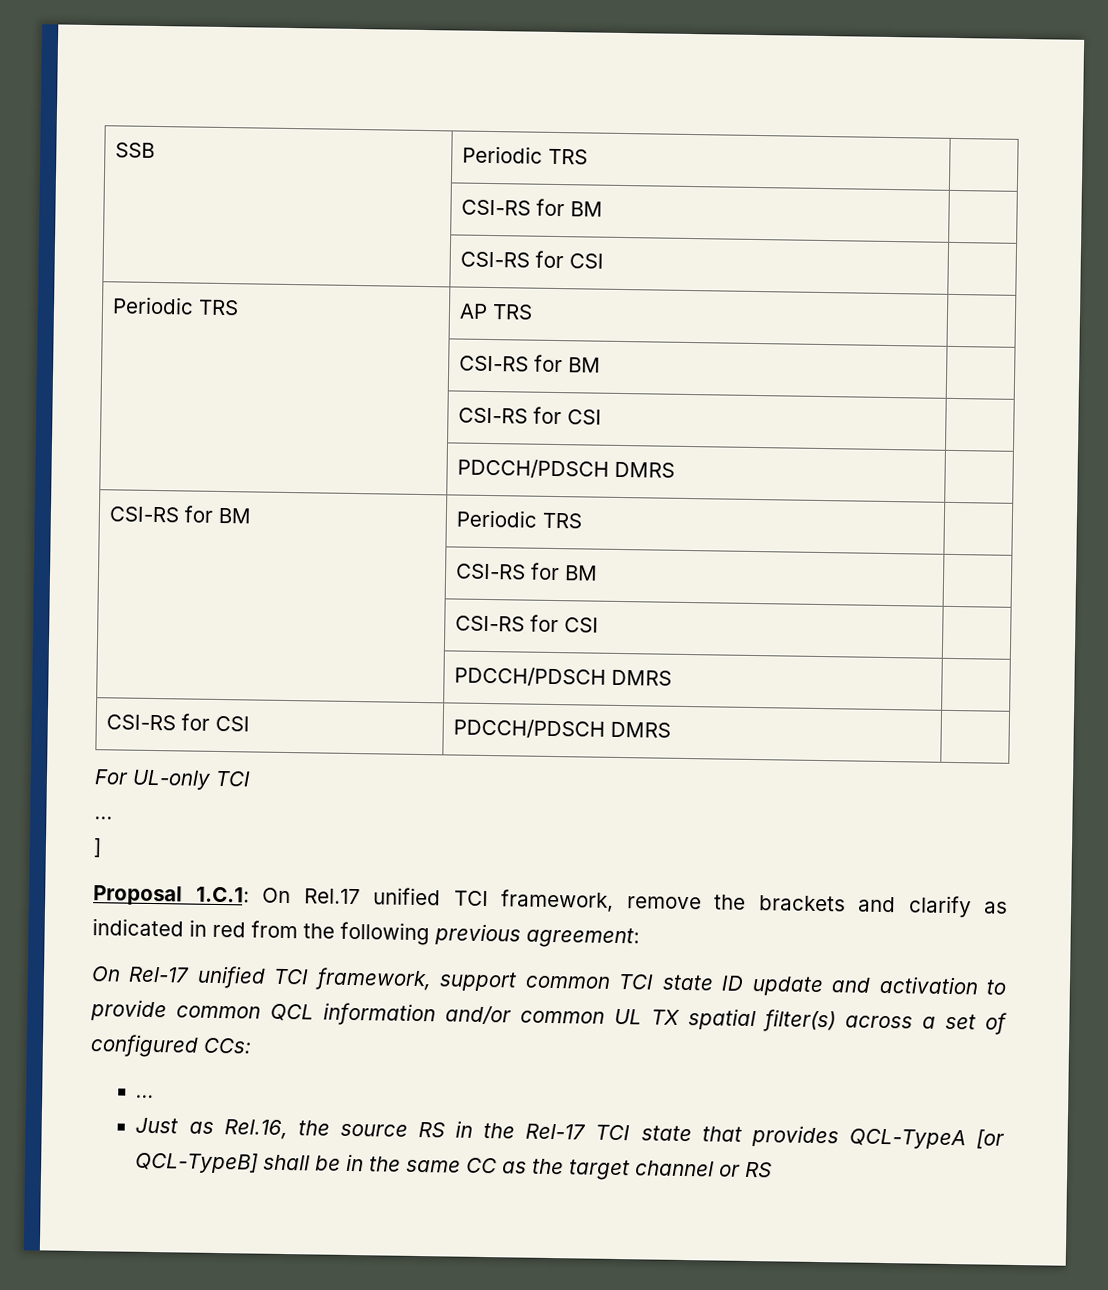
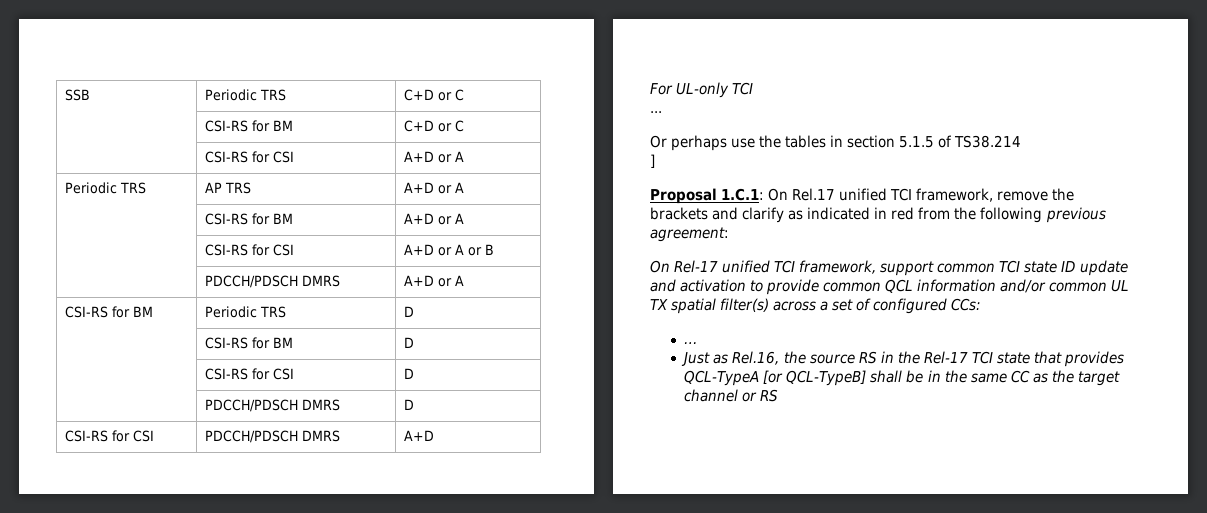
- SSB | Periodic TRS |
- | CSI-RS for BM |
- | CSI-RS for CSI |
+ SSB | Periodic TRS | C+D or C
+ | CSI-RS for BM | C+D or C
+ | CSI-RS for CSI | A+D or A
- Periodic TRS | AP TRS |
- | CSI-RS for BM |
- | CSI-RS for CSI |
- | PDCCH/PDSCH DMRS |
+ Periodic TRS | AP TRS | A+D or A
+ | CSI-RS for BM | A+D or A
+ | CSI-RS for CSI | A+D or A or B
+ | PDCCH/PDSCH DMRS | A+D or A
- CSI-RS for BM | Periodic TRS |
- | CSI-RS for BM |
- | CSI-RS for CSI |
- | PDCCH/PDSCH DMRS |
+ CSI-RS for BM | Periodic TRS | D
+ | CSI-RS for BM | D
+ | CSI-RS for CSI | D
+ | PDCCH/PDSCH DMRS | D
- CSI-RS for CSI | PDCCH/PDSCH DMRS |
+ CSI-RS for CSI | PDCCH/PDSCH DMRS | A+D
+ Or perhaps use the tables in section 5.1.5 of TS38.214

